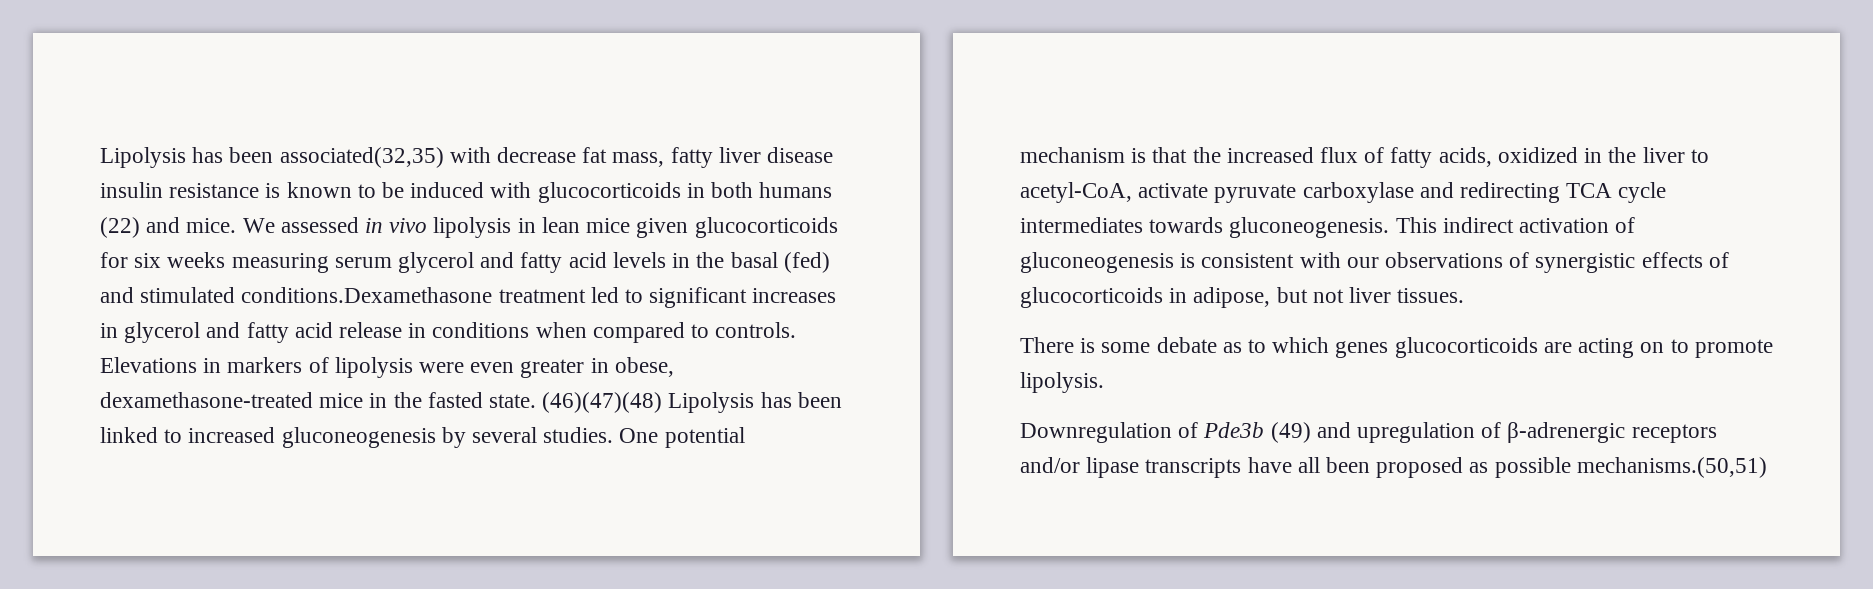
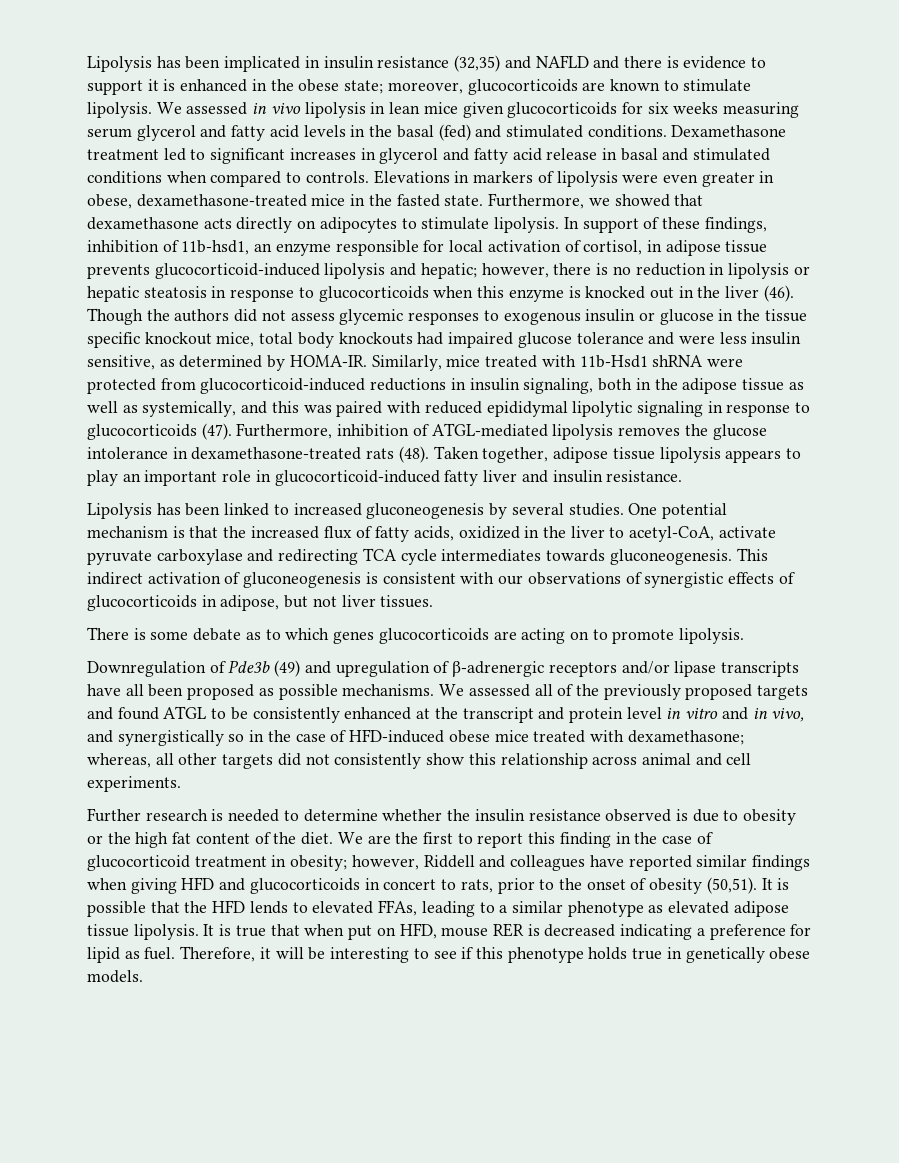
- Lipolysis has been associated(32,35) with decrease fat mass, fatty liver disease insulin resistance is known to be induced with glucocorticoids in both humans (22) and mice.
+ Lipolysis has been implicated in insulin resistance (32,35) and NAFLD and there is evidence to support it is enhanced in the obese state; moreover, glucocorticoids are known to stimulate lipolysis.
- We assessed in vivo lipolysis in lean mice given glucocorticoids for six weeks measuring serum glycerol and fatty acid levels in the basal (fed) and stimulated conditions.Dexamethasone treatment led to significant increases in glycerol and fatty acid release in conditions when compared to controls.
+ We assessed in vivo lipolysis in lean mice given glucocorticoids for six weeks measuring serum glycerol and fatty acid levels in the basal (fed) and stimulated conditions. Dexamethasone treatment led to significant increases in glycerol and fatty acid release in basal and stimulated conditions when compared to controls.
- (46)(47)(48) Lipolysis has been linked to increased gluconeogenesis by several studies.
+ Furthermore, we showed that dexamethasone acts directly on adipocytes to stimulate lipolysis. In support of these findings, inhibition of 11b-hsd1, an enzyme responsible for local activation of cortisol, in adipose tissue prevents glucocorticoid-induced lipolysis and hepatic; however, there is no reduction in lipolysis or hepatic steatosis in response to glucocorticoids when this enzyme is knocked out in the liver (46). Though the authors did not assess glycemic responses to exogenous insulin or glucose in the tissue specific knockout mice, total body knockouts had impaired glucose tolerance and were less insulin sensitive, as determined by HOMA-IR. Similarly, mice treated with 11b-Hsd1 shRNA were protected from glucocorticoid-induced reductions in insulin signaling, both in the adipose tissue as well as systemically, and this was paired with reduced epididymal lipolytic signaling in response to glucocorticoids (47). Furthermore, inhibition of ATGL-mediated lipolysis removes the glucose intolerance in dexamethasone-treated rats (48). Taken together, adipose tissue lipolysis appears to play an important role in glucocorticoid-induced fatty liver and insulin resistance.
+ Lipolysis has been linked to increased gluconeogenesis by several studies.
- Downregulation of Pde3b (49) and upregulation of β-adrenergic receptors and/or lipase transcripts have all been proposed as possible mechanisms.(50,51)
+ Downregulation of Pde3b (49) and upregulation of β-adrenergic receptors and/or lipase transcripts have all been proposed as possible mechanisms. We assessed all of the previously proposed targets and found ATGL to be consistently enhanced at the transcript and protein level in vitro and in vivo, and synergistically so in the case of HFD-induced obese mice treated with dexamethasone; whereas, all other targets did not consistently show this relationship across animal and cell experiments.
+ Further research is needed to determine whether the insulin resistance observed is due to obesity or the high fat content of the diet. We are the first to report this finding in the case of glucocorticoid treatment in obesity; however, Riddell and colleagues have reported similar findings when giving HFD and glucocorticoids in concert to rats, prior to the onset of obesity (50,51). It is possible that the HFD lends to elevated FFAs, leading to a similar phenotype as elevated adipose tissue lipolysis. It is true that when put on HFD, mouse RER is decreased indicating a preference for lipid as fuel. Therefore, it will be interesting to see if this phenotype holds true in genetically obese models.

